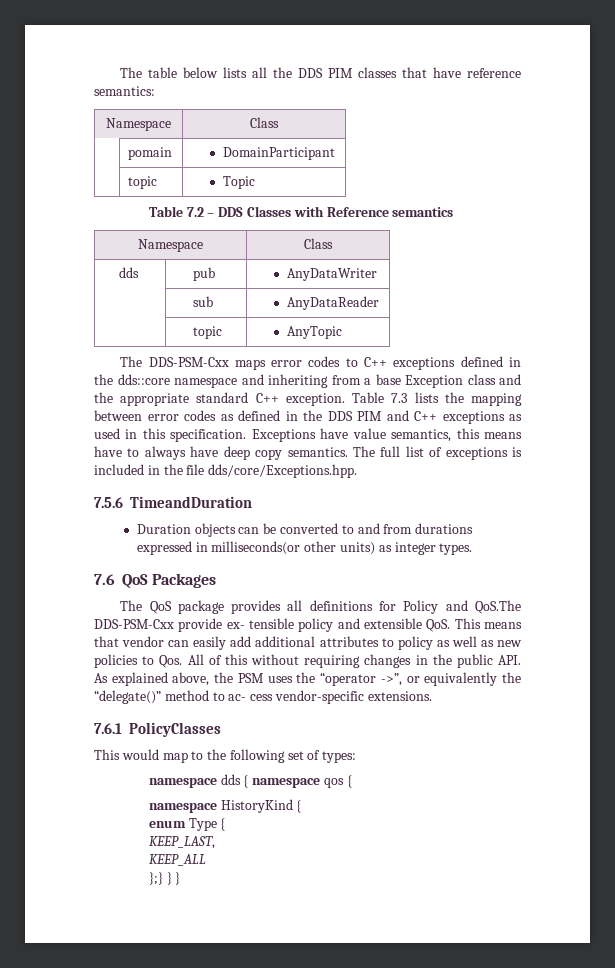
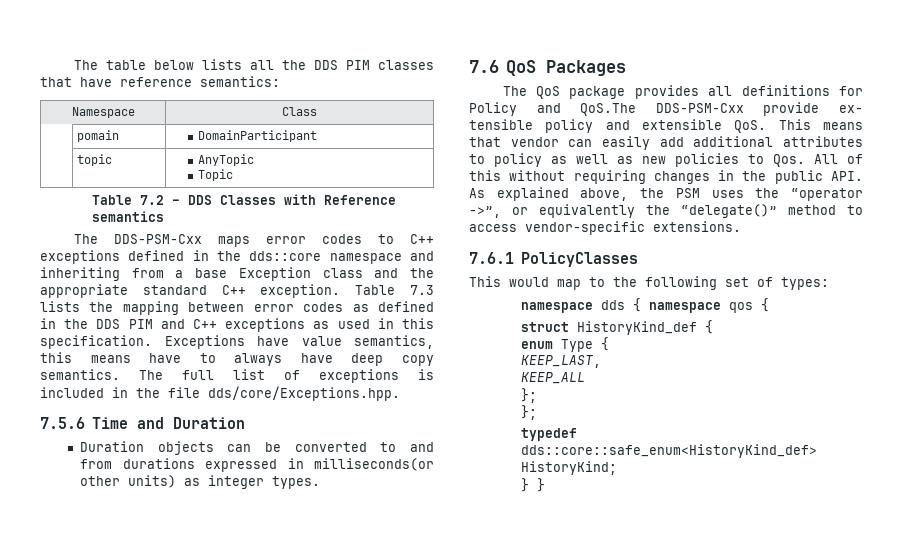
- | topic | Topic
+ | topic | AnyTopic
+ Topic
  Table 7.2 – DDS Classes with Reference semantics
- Namespace | Class
- dds | pub | AnyDataWriter
- | sub | AnyDataReader
- | topic | AnyTopic
- 7.5.6 TimeandDuration
+ 7.5.6 Time and Duration
- The QoS package provides all definitions for Policy and QoS.The DDS-PSM-Cxx provide ex- tensible policy and extensible QoS. This means that vendor can easily add additional attributes to policy as well as new policies to Qos. All of this without requiring changes in the public API. As explained above, the PSM uses the “operator ->”, or equivalently the “delegate()” method to ac- cess vendor-specific extensions.
+ The QoS package provides all definitions for Policy and QoS.The DDS-PSM-Cxx provide ex- tensible policy and extensible QoS. This means that vendor can easily add additional attributes to policy as well as new policies to Qos. All of this without requiring changes in the public API. As explained above, the PSM uses the “operator ->”, or equivalently the “delegate()” method to access vendor-specific extensions.
- namespace HistoryKind {
+ struct HistoryKind_def {
  KEEP_ALL
- };} } }
+ };
+ };
+ typedef dds::core::safe_enum<HistoryKind_def> HistoryKind;
+ } }

